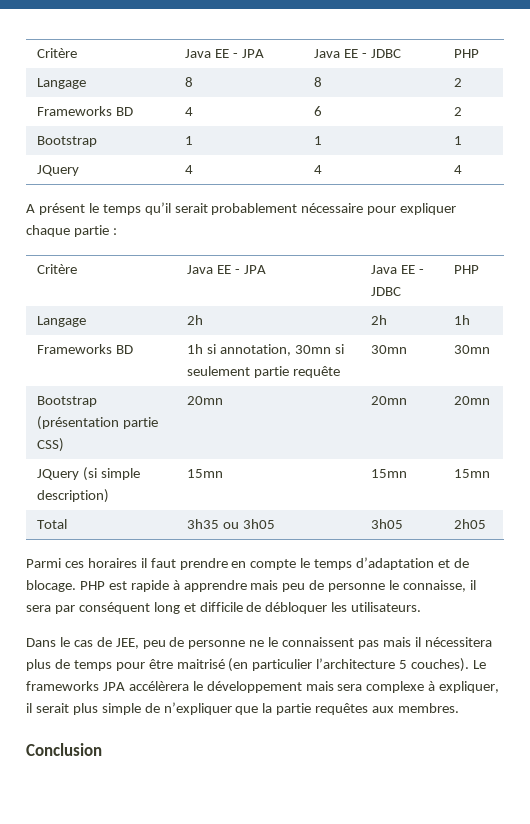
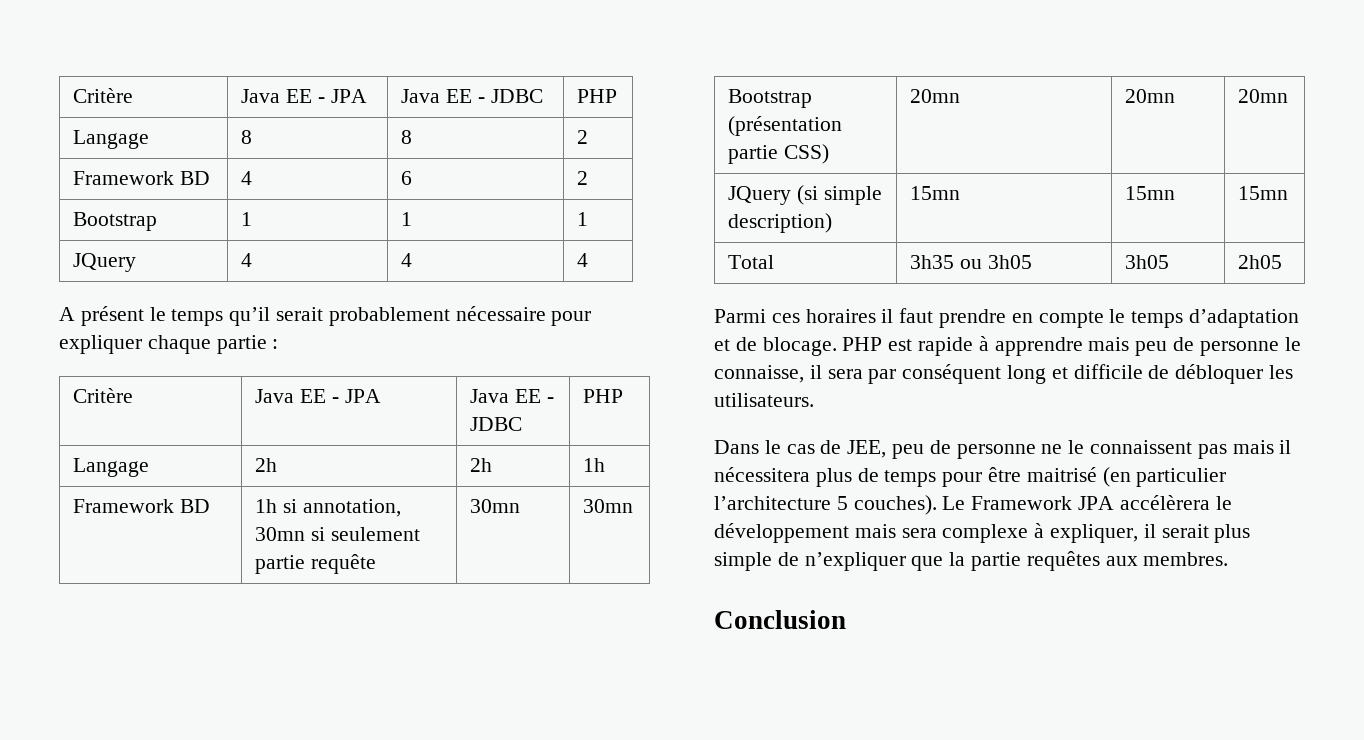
- Frameworks BD | 4 | 6 | 2
+ Framework BD | 4 | 6 | 2
- Frameworks BD | 1h si annotation, 30mn si seulement partie requête | 30mn | 30mn
+ Framework BD | 1h si annotation, 30mn si seulement partie requête | 30mn | 30mn
- Le frameworks JPA accélèrera le développement mais sera complexe à expliquer, il serait plus simple de n’expliquer que la partie requêtes aux membres.
+ Le Framework JPA accélèrera le développement mais sera complexe à expliquer, il serait plus simple de n’expliquer que la partie requêtes aux membres.

